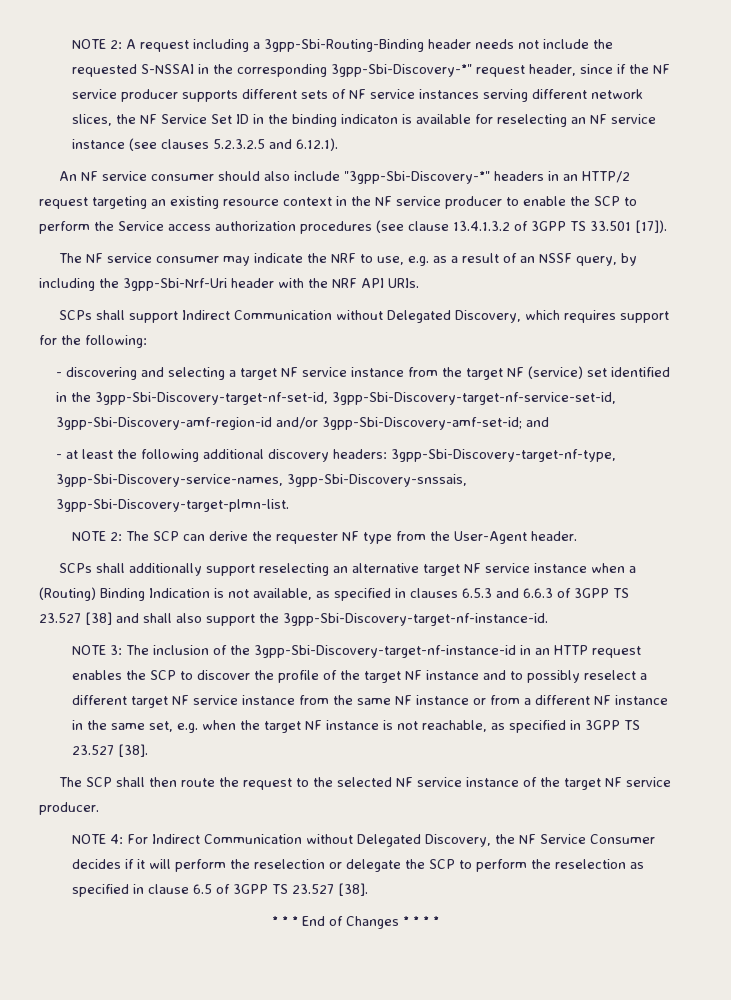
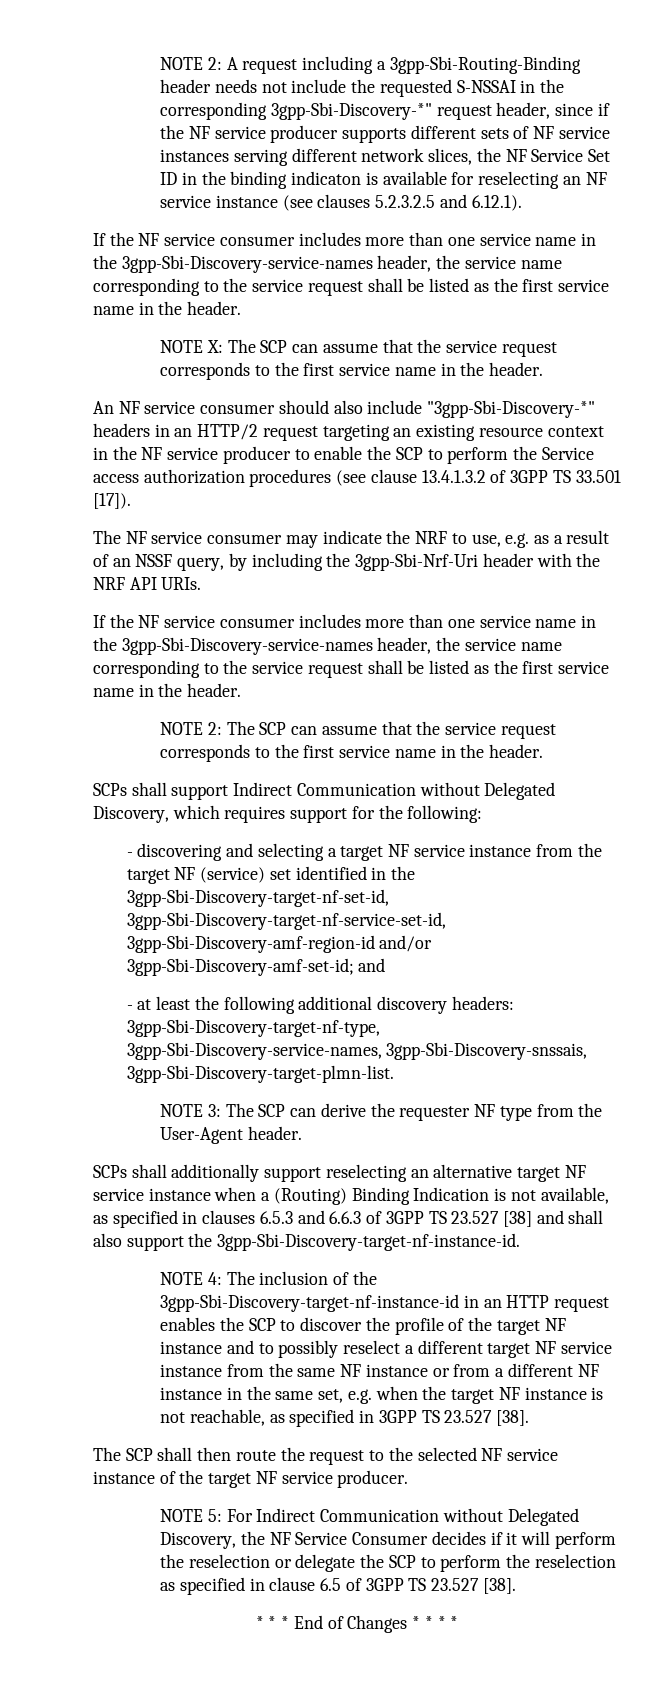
  NOTE 2: A request including a 3gpp-Sbi-Routing-Binding header needs not include the requested S-NSSAI in the corresponding 3gpp-Sbi-Discovery-*" request header, since if the NF service producer supports different sets of NF service instances serving different network slices, the NF Service Set ID in the binding indicaton is available for reselecting an NF service instance (see clauses 5.2.3.2.5 and 6.12.1).
+ If the NF service consumer includes more than one service name in the 3gpp-Sbi-Discovery-service-names header, the service name corresponding to the service request shall be listed as the first service name in the header.
+ NOTE X: The SCP can assume that the service request corresponds to the first service name in the header.
  The NF service consumer may indicate the NRF to use, e.g. as a result of an NSSF query, by including the 3gpp-Sbi-Nrf-Uri header with the NRF API URIs.
+ If the NF service consumer includes more than one service name in the 3gpp-Sbi-Discovery-service-names header, the service name corresponding to the service request shall be listed as the first service name in the header.
+ NOTE 2: The SCP can assume that the service request corresponds to the first service name in the header.
- NOTE 2: The SCP can derive the requester NF type from the User-Agent header.
+ NOTE 3: The SCP can derive the requester NF type from the User-Agent header.
- NOTE 3:
+ NOTE 4:
- NOTE 4: For Indirect Communication without Delegated Discovery, the NF Service Consumer decides if it will perform the reselection or delegate the SCP to perform the reselection as specified in clause 6.5 of 3GPP TS 23.527 [38].
+ NOTE 5: For Indirect Communication without Delegated Discovery, the NF Service Consumer decides if it will perform the reselection or delegate the SCP to perform the reselection as specified in clause 6.5 of 3GPP TS 23.527 [38].

